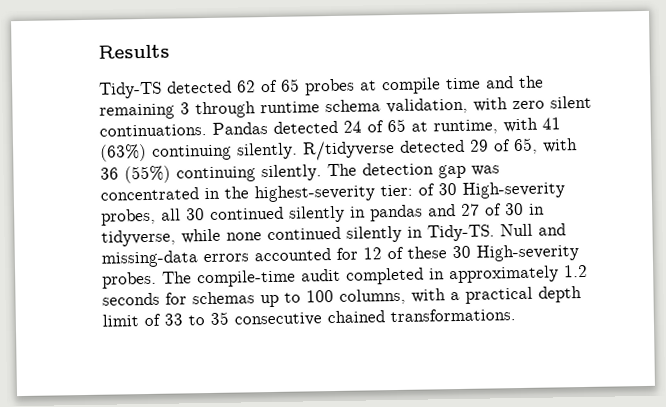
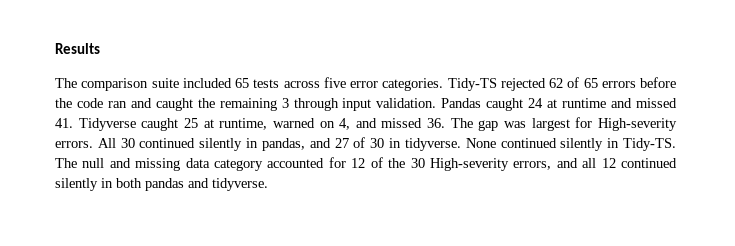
- Tidy-TS detected 62 of 65 probes at compile time and the remaining 3 through runtime schema validation, with zero silent continuations. Pandas detected 24 of 65 at runtime, with 41 (63%) continuing silently. R/tidyverse detected 29 of 65, with 36 (55%) continuing silently. The detection gap was concentrated in the highest-severity tier: of 30 High-severity probes, all 30 continued silently in pandas and 27 of 30 in tidyverse, while none continued silently in Tidy-TS.
+ The comparison suite included 65 tests across five error categories. Tidy-TS rejected 62 of 65 errors before the code ran and caught the remaining 3 through input validation. Pandas caught 24 at runtime and missed 41. Tidyverse caught 25 at runtime, warned on 4, and missed 36. The gap was largest for High-severity errors. All 30 continued silently in pandas, and 27 of 30 in tidyverse. None continued silently in Tidy-TS.
- Null and missing-data errors accounted for 12 of these 30 High-severity probes. The compile-time audit completed in approximately 1.2 seconds for schemas up to 100 columns, with a practical depth limit of 33 to 35 consecutive chained transformations.
+ The null and missing data category accounted for 12 of the 30 High-severity errors, and all 12 continued silently in both pandas and tidyverse.

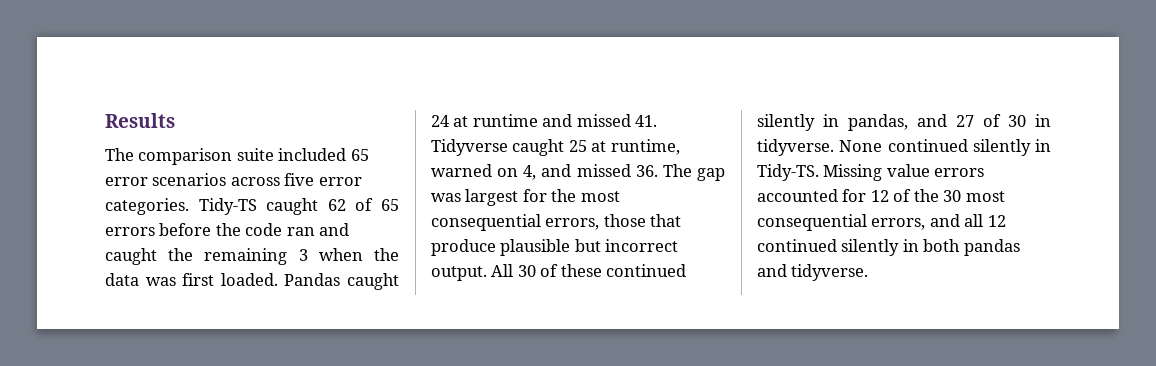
- The comparison suite included 65 tests across five error categories.
+ The comparison suite included 65 error scenarios across five error categories.
- Tidy-TS rejected 62 of 65 errors before the code ran and caught the remaining 3 through input validation.
+ Tidy-TS caught 62 of 65 errors before the code ran and caught the remaining 3 when the data was first loaded.
- Pandas caught 24 at runtime and missed 41. Tidyverse caught 25 at runtime, warned on 4, and missed 36. The gap was largest for High-severity errors. All 30 continued silently in pandas, and 27 of 30 in tidyverse.
+ Pandas caught 24 at runtime and missed 41. Tidyverse caught 25 at runtime, warned on 4, and missed 36. The gap was largest for the most consequential errors, those that produce plausible but incorrect output. All 30 of these continued silently in pandas, and 27 of 30 in tidyverse.
- The null and missing data category accounted for 12 of the 30 High-severity errors, and all 12 continued silently in both pandas and tidyverse.
+ Missing value errors accounted for 12 of the 30 most consequential errors, and all 12 continued silently in both pandas and tidyverse.

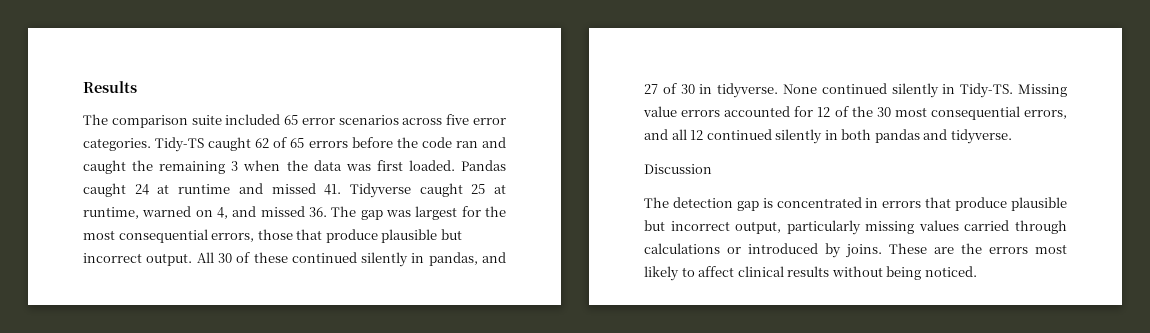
+ Discussion
+ The detection gap is concentrated in errors that produce plausible but incorrect output, particularly missing values carried through calculations or introduced by joins. These are the errors most likely to affect clinical results without being noticed.

